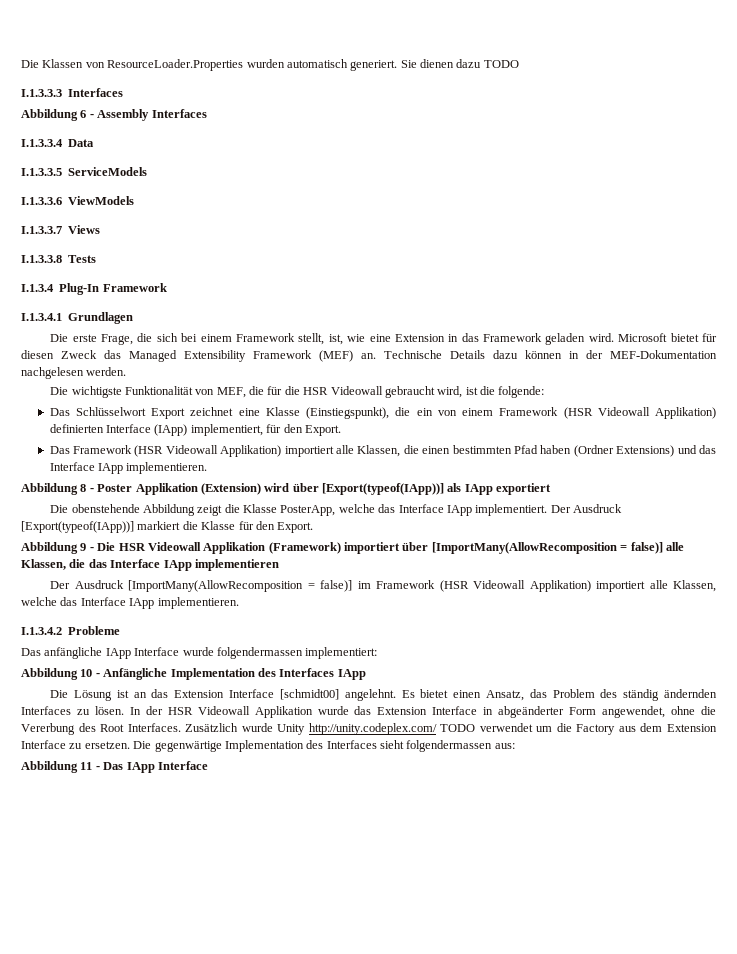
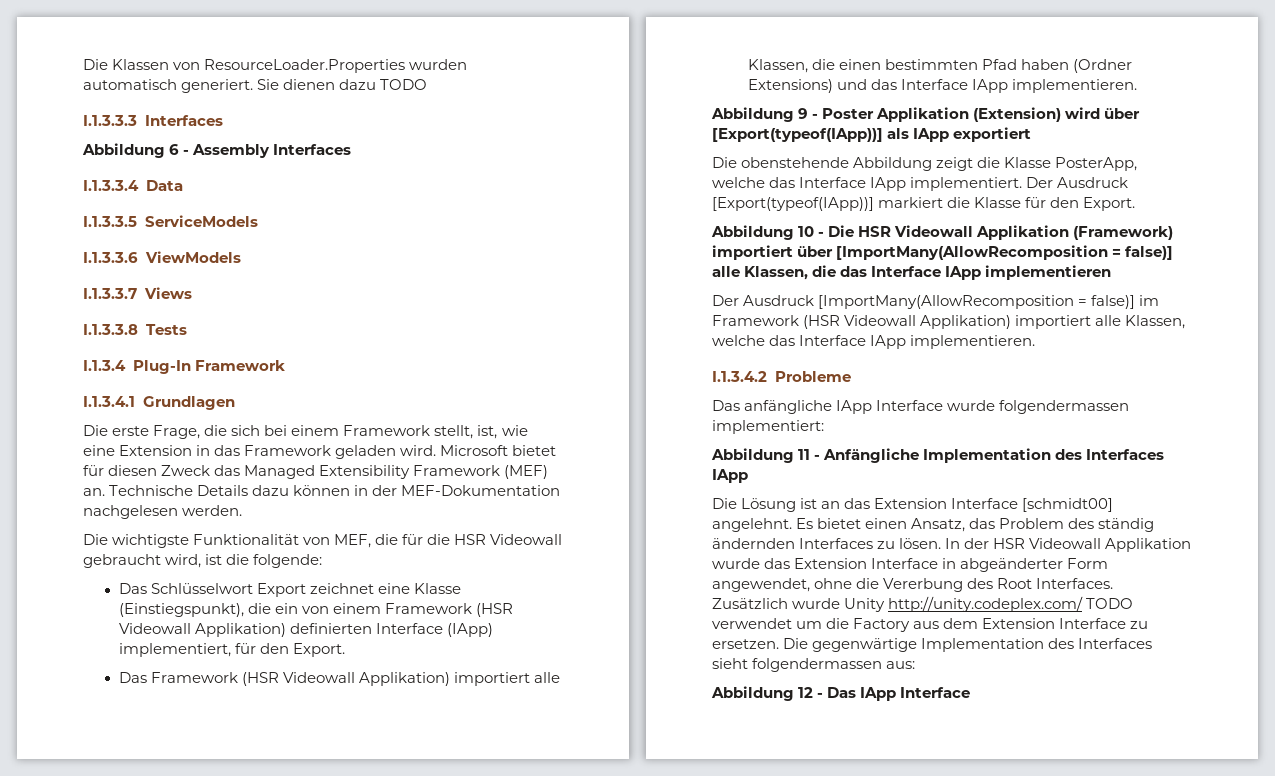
- Abbildung 8 - Poster Applikation (Extension) wird über [Export(typeof(IApp))] als IApp exportiert
+ Abbildung 9 - Poster Applikation (Extension) wird über [Export(typeof(IApp))] als IApp exportiert
- Abbildung 9 - Die HSR Videowall Applikation (Framework) importiert über [ImportMany(AllowRecomposition = false)] alle Klassen, die das Interface IApp implementieren
+ Abbildung 10 - Die HSR Videowall Applikation (Framework) importiert über [ImportMany(AllowRecomposition = false)] alle Klassen, die das Interface IApp implementieren
- Abbildung 10 - Anfängliche Implementation des Interfaces IApp
+ Abbildung 11 - Anfängliche Implementation des Interfaces IApp
- Abbildung 11 - Das IApp Interface
+ Abbildung 12 - Das IApp Interface

